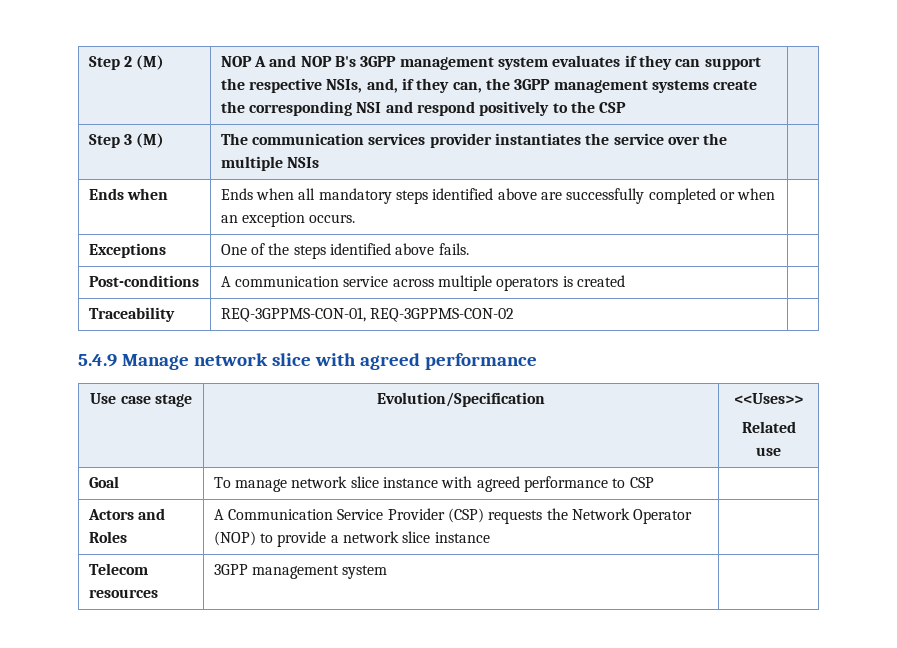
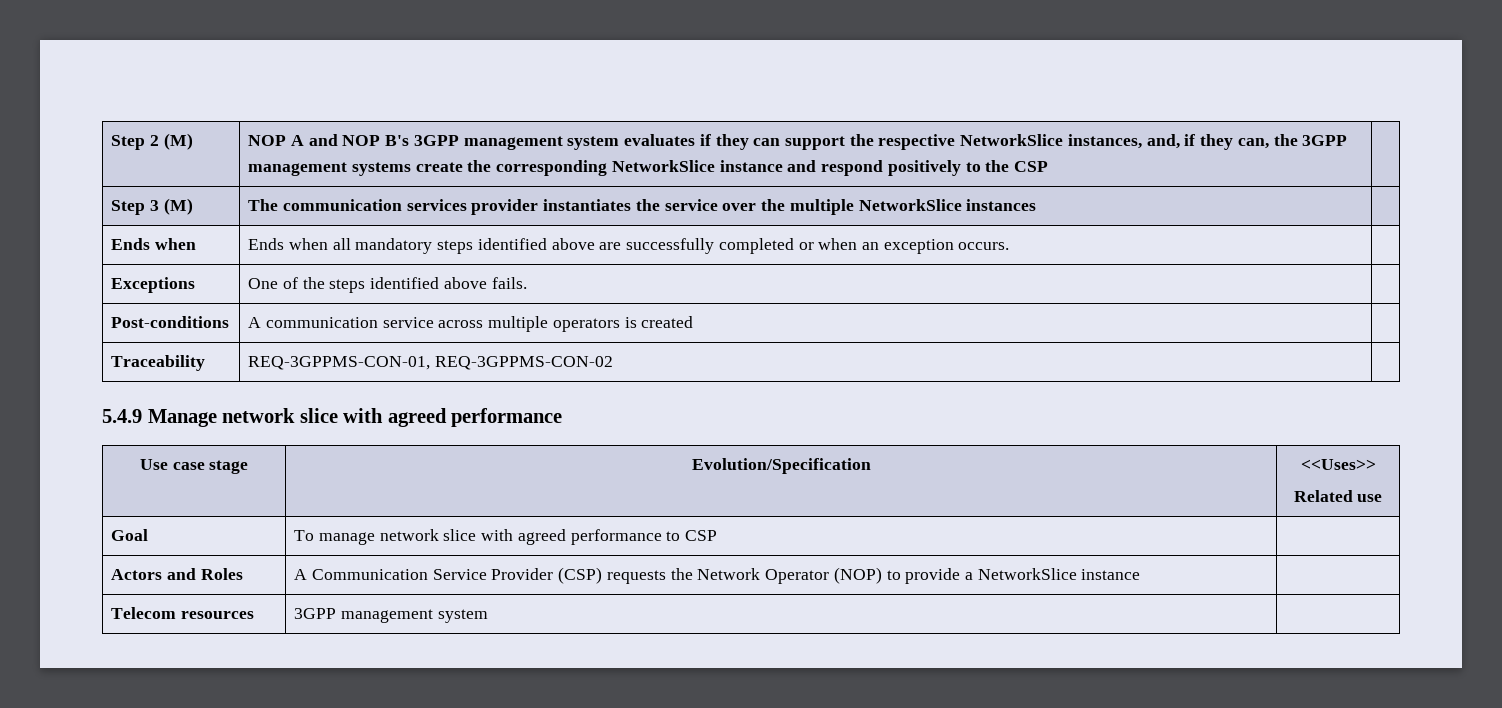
- Step 2 (M) | NOP A and NOP B's 3GPP management system evaluates if they can support the respective NSIs, and, if they can, the 3GPP management systems create the corresponding NSI and respond positively to the CSP |
+ Step 2 (M) | NOP A and NOP B's 3GPP management system evaluates if they can support the respective NetworkSlice instances, and, if they can, the 3GPP management systems create the corresponding NetworkSlice instance and respond positively to the CSP |
- Step 3 (M) | The communication services provider instantiates the service over the multiple NSIs |
+ Step 3 (M) | The communication services provider instantiates the service over the multiple NetworkSlice instances |
- Goal | To manage network slice instance with agreed performance to CSP |
+ Goal | To manage network slice with agreed performance to CSP |
- Actors and Roles | A Communication Service Provider (CSP) requests the Network Operator (NOP) to provide a network slice instance |
+ Actors and Roles | A Communication Service Provider (CSP) requests the Network Operator (NOP) to provide a NetworkSlice instance |

